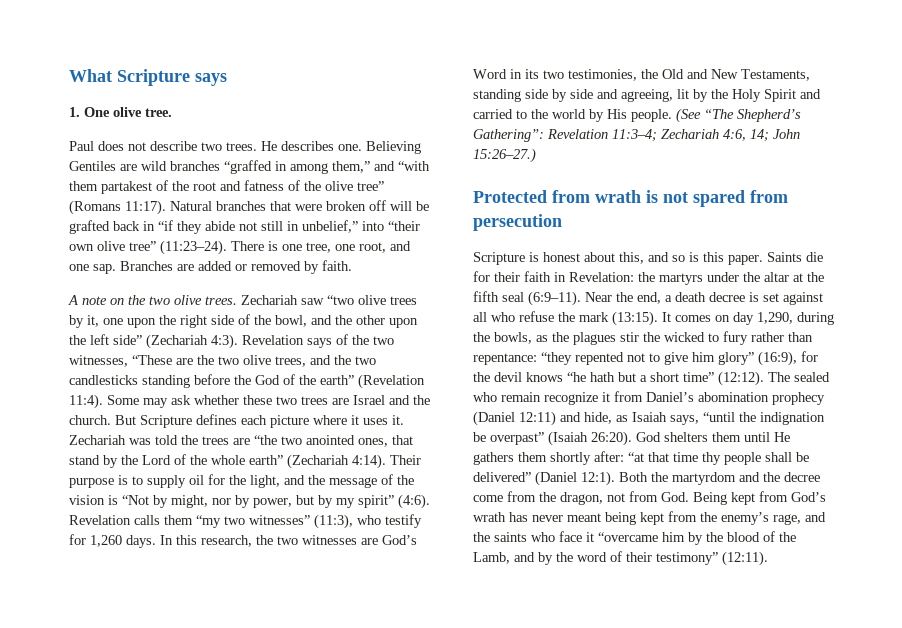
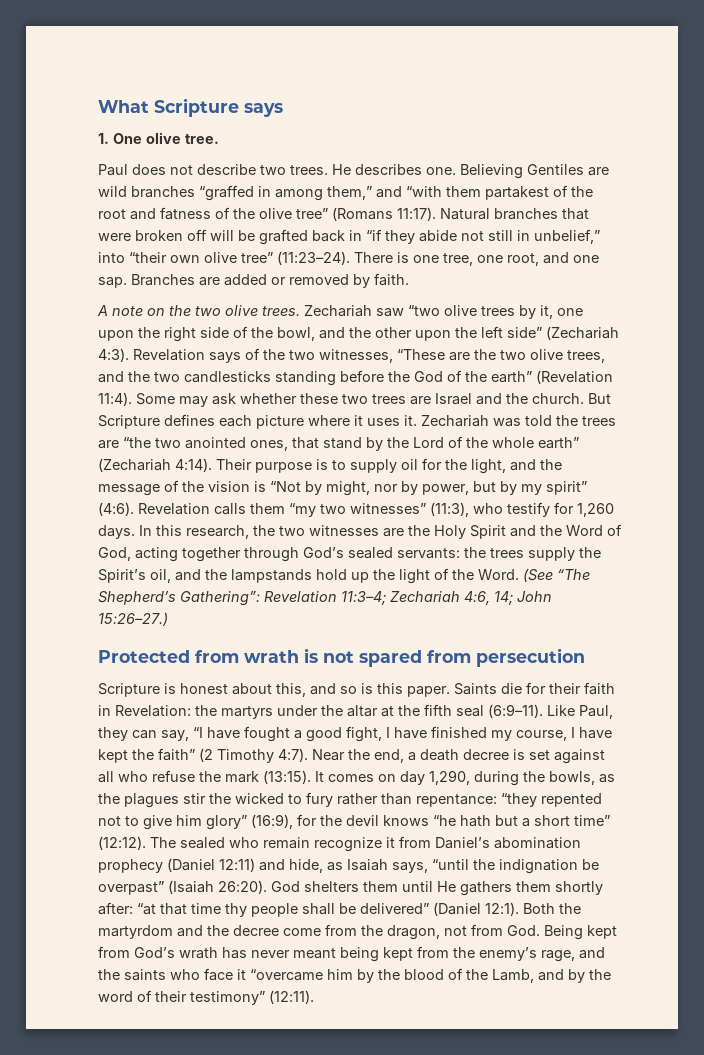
- In this research, the two witnesses are God’s Word in its two testimonies, the Old and New Testaments, standing side by side and agreeing, lit by the Holy Spirit and carried to the world by His people.
+ In this research, the two witnesses are the Holy Spirit and the Word of God, acting together through God’s sealed servants: the trees supply the Spirit’s oil, and the lampstands hold up the light of the Word.
+ Like Paul, they can say, “I have fought a good fight, I have finished my course, I have kept the faith” (2 Timothy 4:7).

